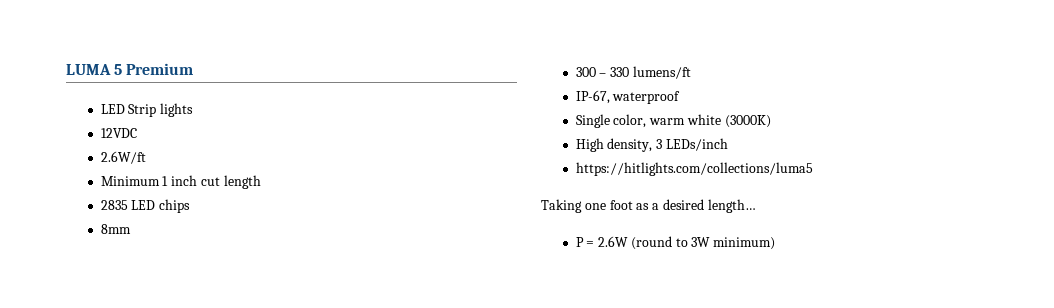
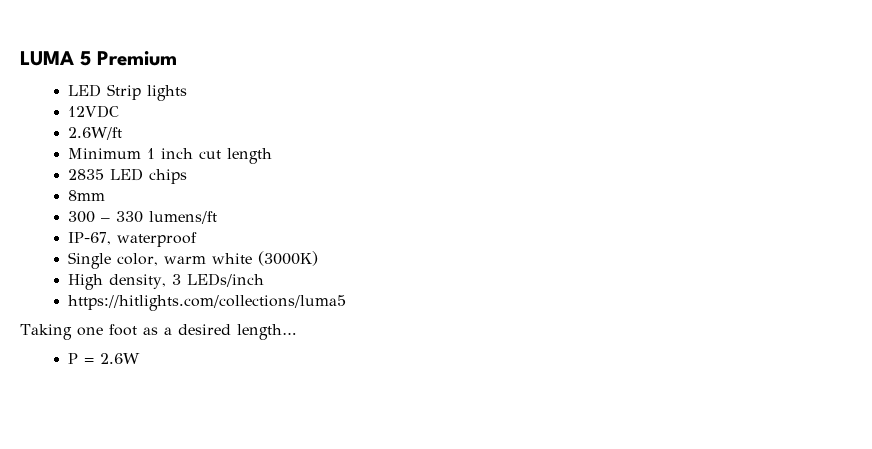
- P = 2.6W (round to 3W minimum)
+ P = 2.6W

